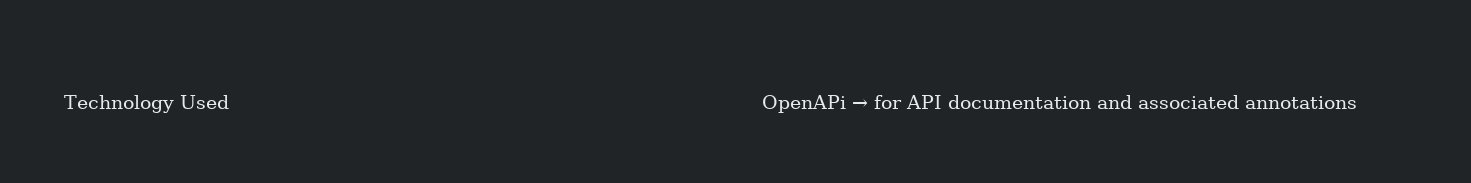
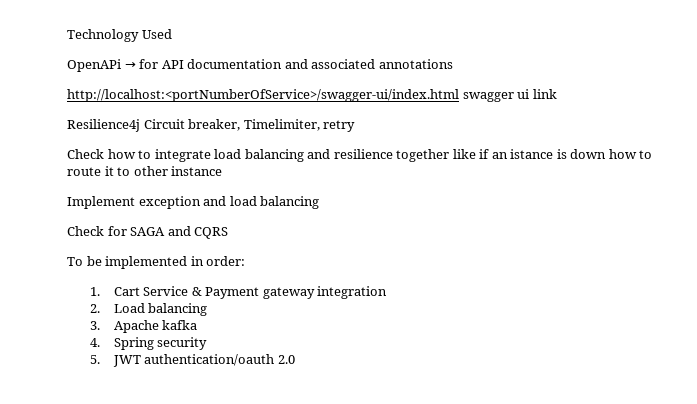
+ http://localhost:<portNumberOfService>/swagger-ui/index.html swagger ui link
+ Resilience4j Circuit breaker, Timelimiter, retry
+ Check how to integrate load balancing and resilience together like if an istance is down how to route it to other instance
+ Implement exception and load balancing
+ Check for SAGA and CQRS
+ To be implemented in order:
+ 1. Cart Service & Payment gateway integration
+ 2. Load balancing
+ 3. Apache kafka
+ 4. Spring security
+ 5. JWT authentication/oauth 2.0

